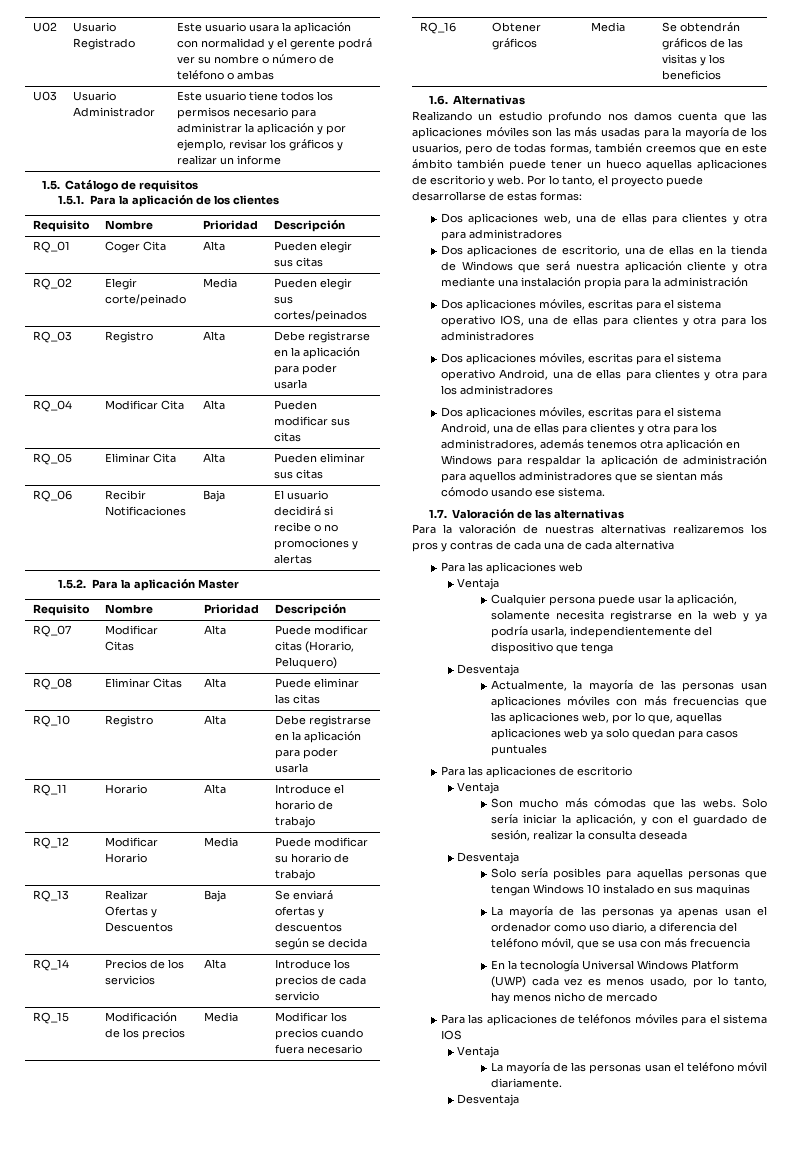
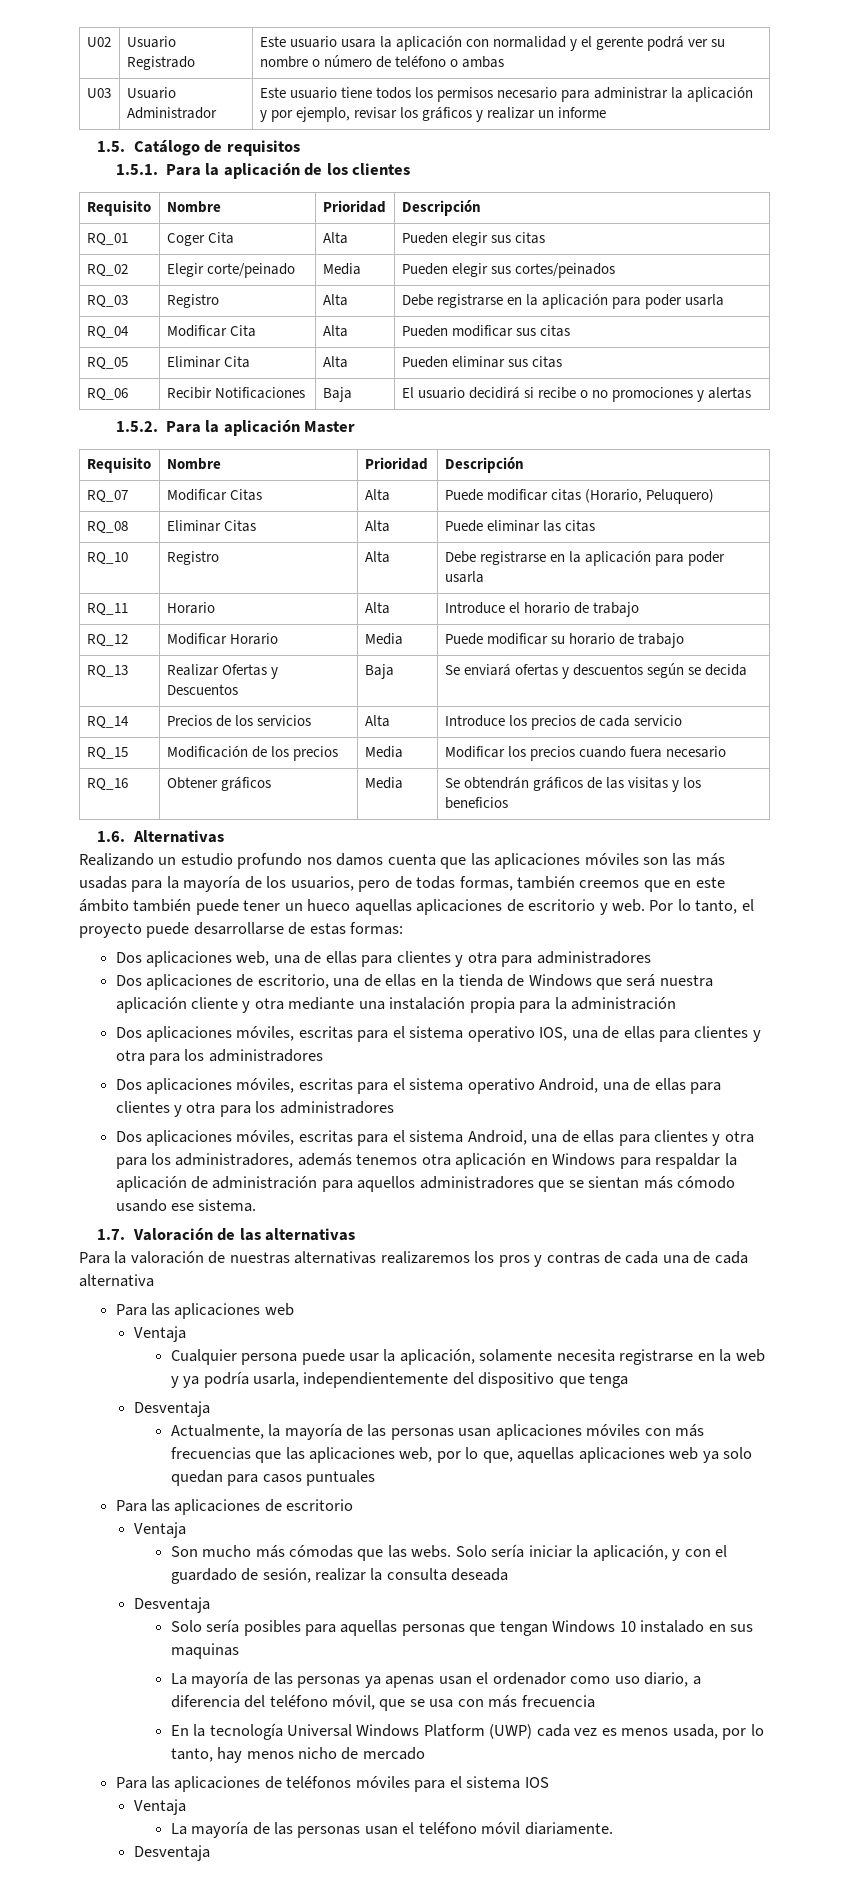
- En la tecnología Universal Windows Platform (UWP) cada vez es menos usado, por lo tanto, hay menos nicho de mercado
+ En la tecnología Universal Windows Platform (UWP) cada vez es menos usada, por lo tanto, hay menos nicho de mercado

